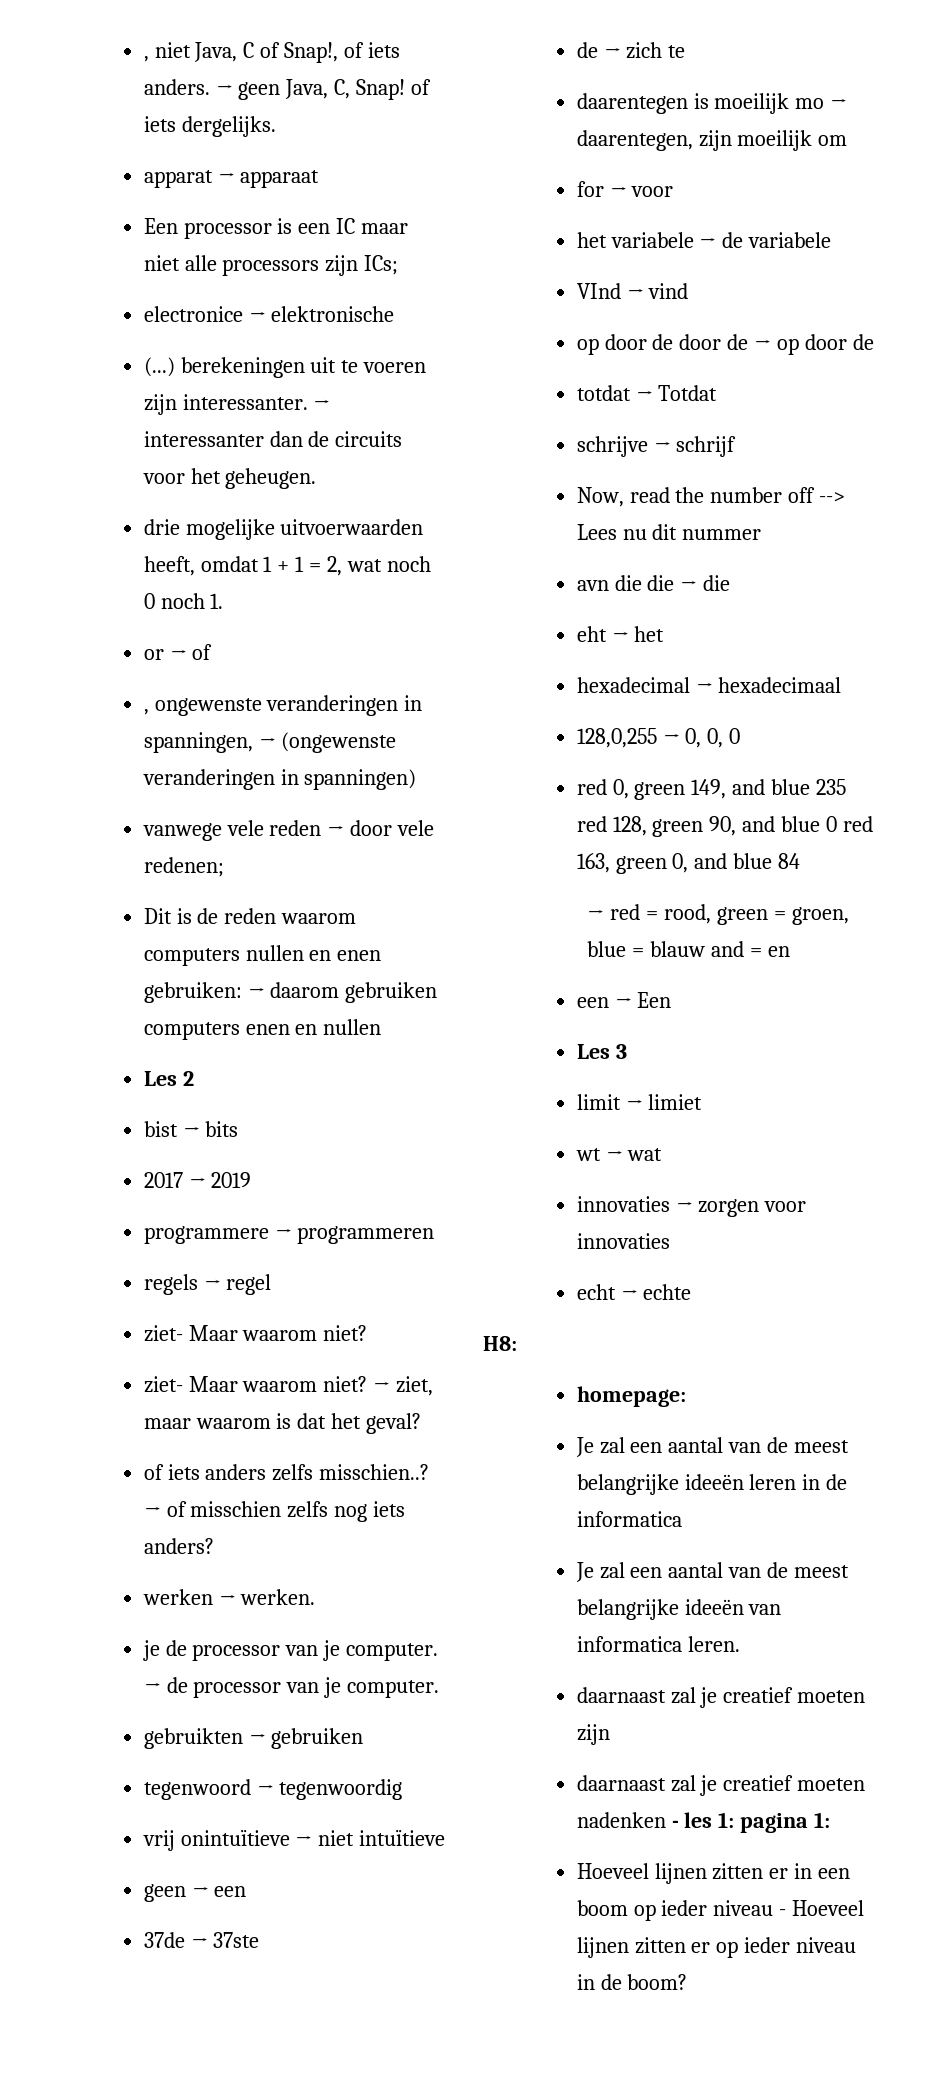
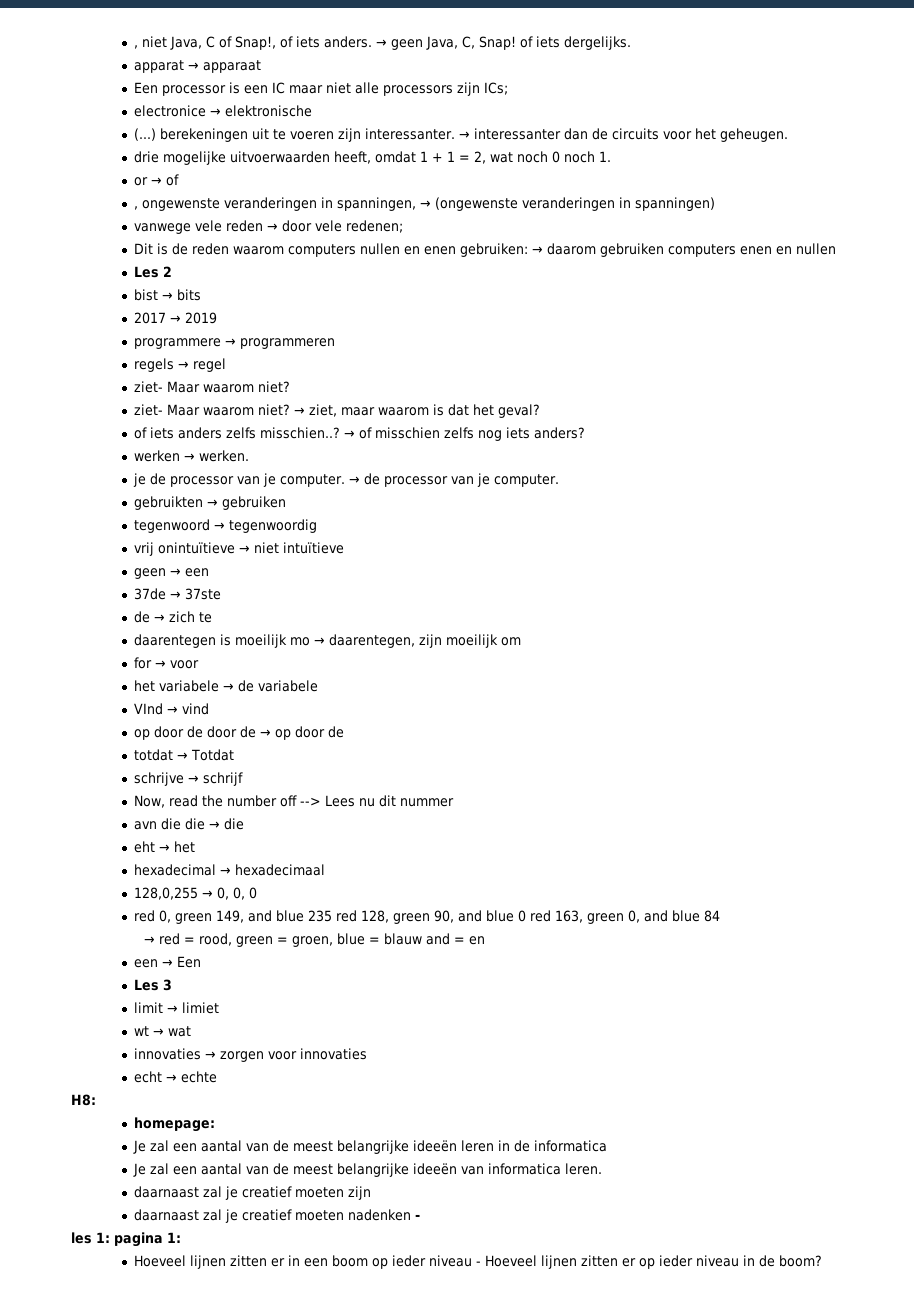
- daarnaast zal je creatief moeten nadenken - les 1: pagina 1:
+ daarnaast zal je creatief moeten nadenken -
+ les 1: pagina 1:

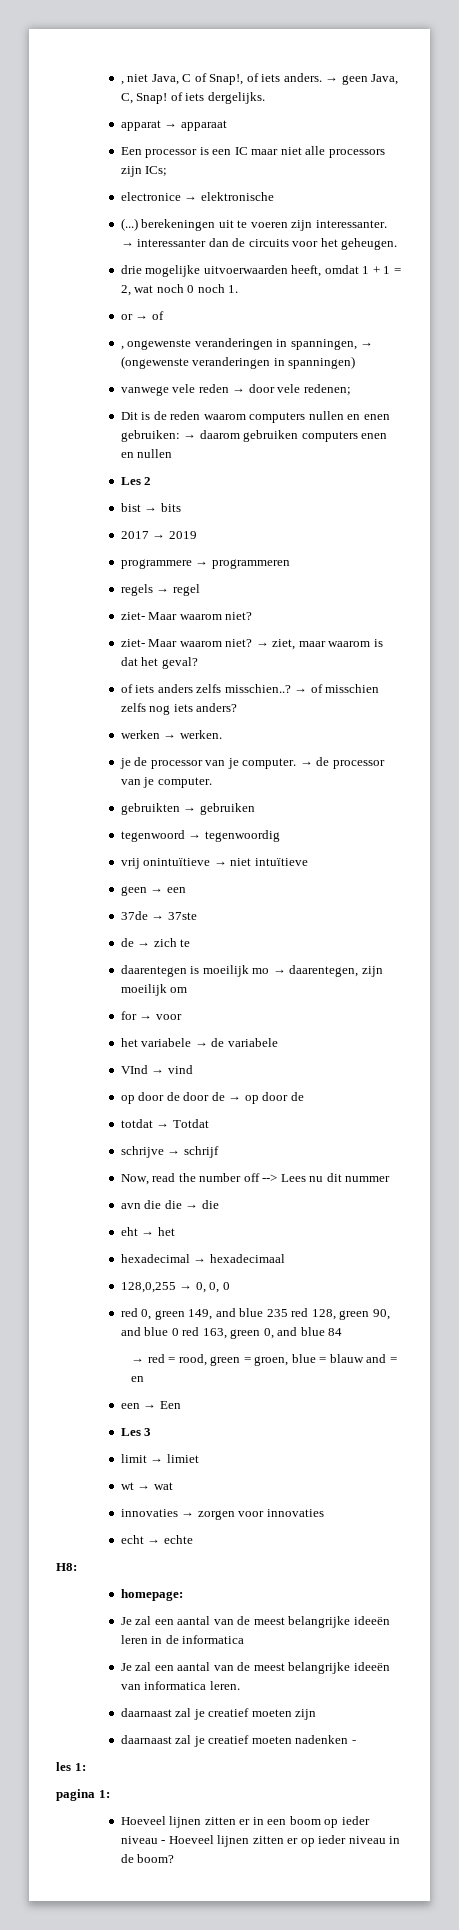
- les 1: pagina 1:
+ les 1:
+ pagina 1:

